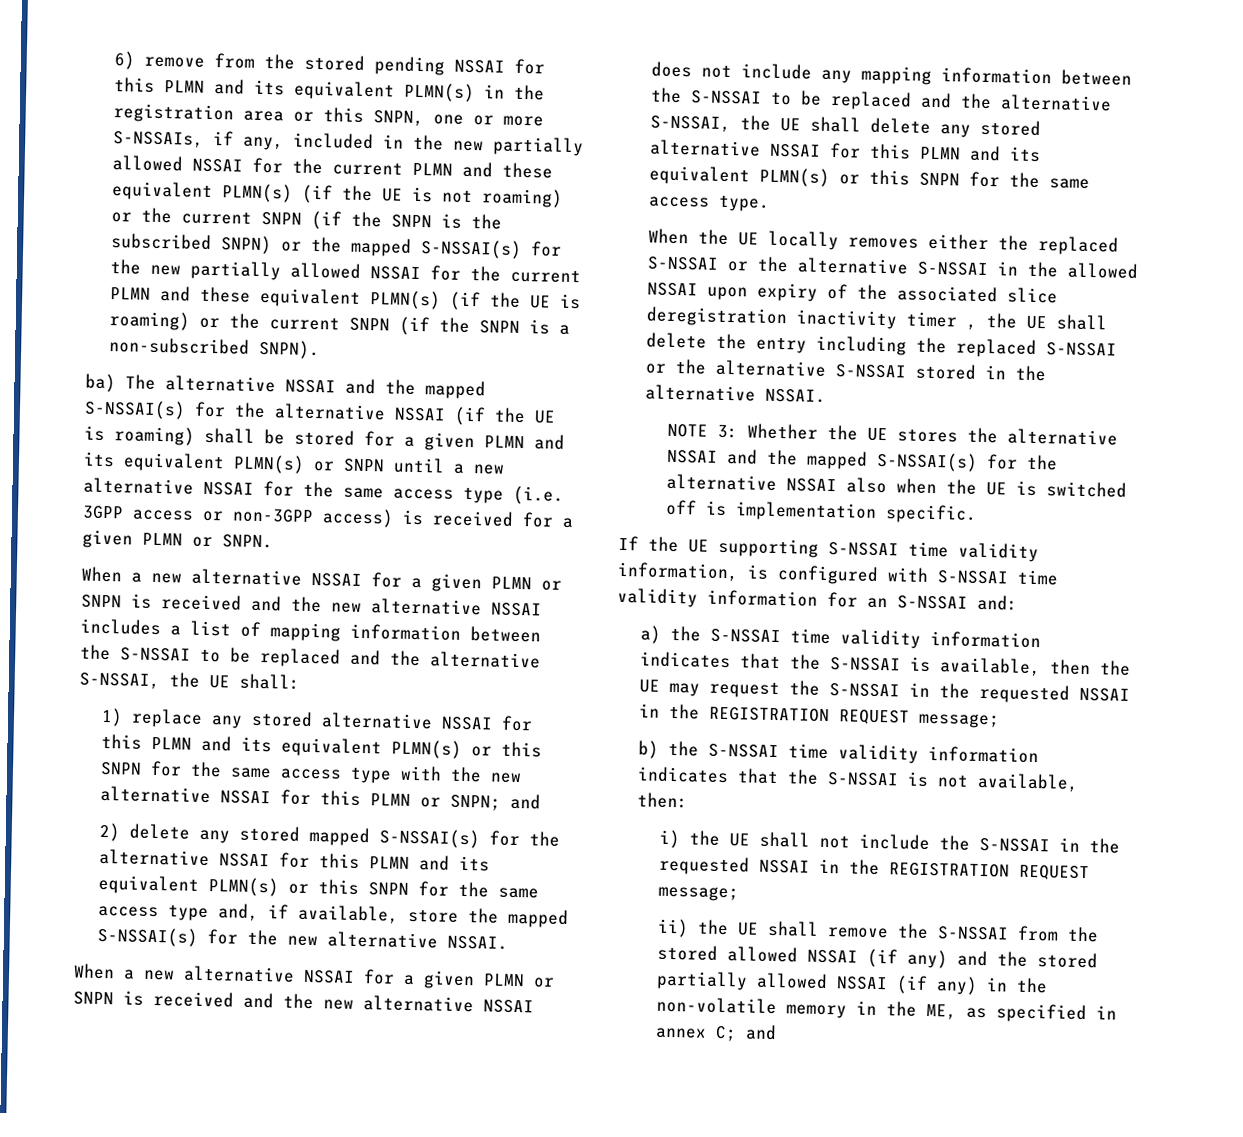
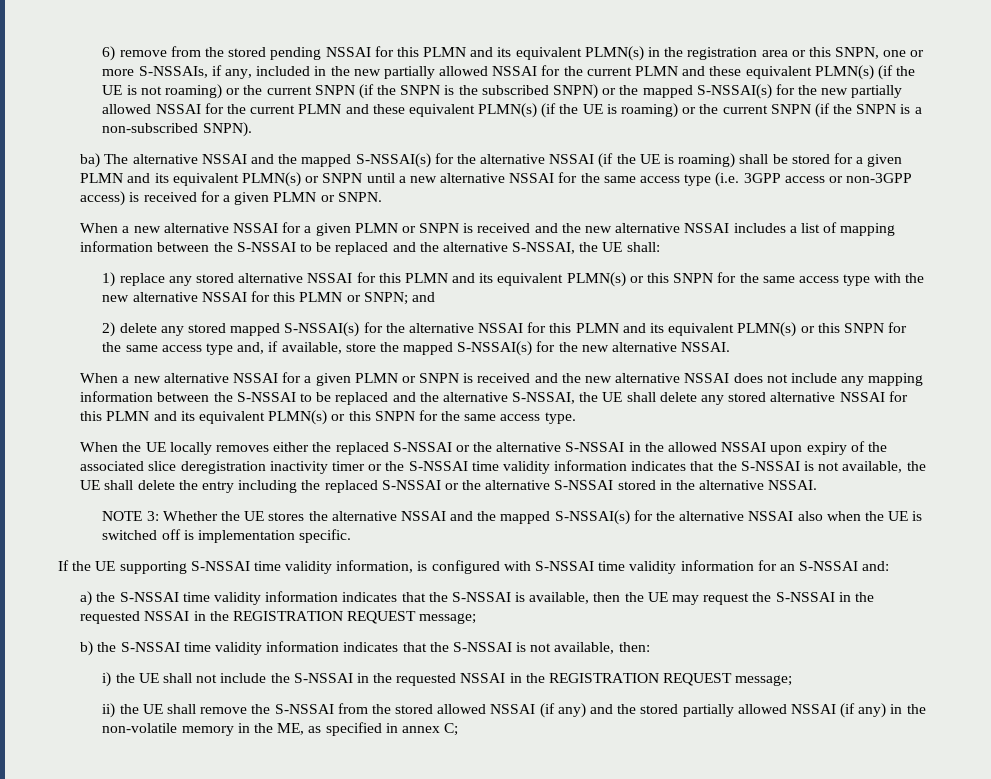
- When the UE locally removes either the replaced S-NSSAI or the alternative S-NSSAI in the allowed NSSAI upon expiry of the associated slice deregistration inactivity timer , the UE shall delete the entry including the replaced S-NSSAI or the alternative S-NSSAI stored in the alternative NSSAI.
+ When the UE locally removes either the replaced S-NSSAI or the alternative S-NSSAI in the allowed NSSAI upon expiry of the associated slice deregistration inactivity timer or the S-NSSAI time validity information indicates that the S-NSSAI is not available, the UE shall delete the entry including the replaced S-NSSAI or the alternative S-NSSAI stored in the alternative NSSAI.
- ii) the UE shall remove the S-NSSAI from the stored allowed NSSAI (if any) and the stored partially allowed NSSAI (if any) in the non-volatile memory in the ME, as specified in annex C; and
+ ii) the UE shall remove the S-NSSAI from the stored allowed NSSAI (if any) and the stored partially allowed NSSAI (if any) in the non-volatile memory in the ME, as specified in annex C;

